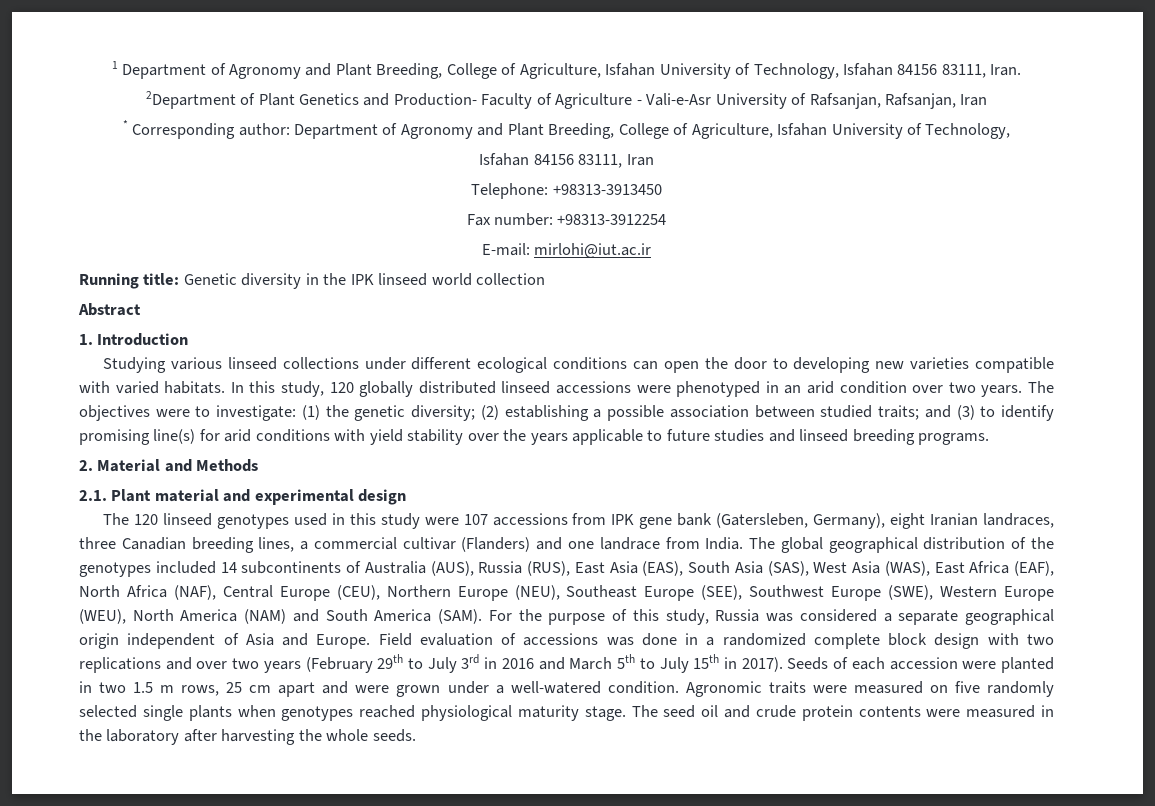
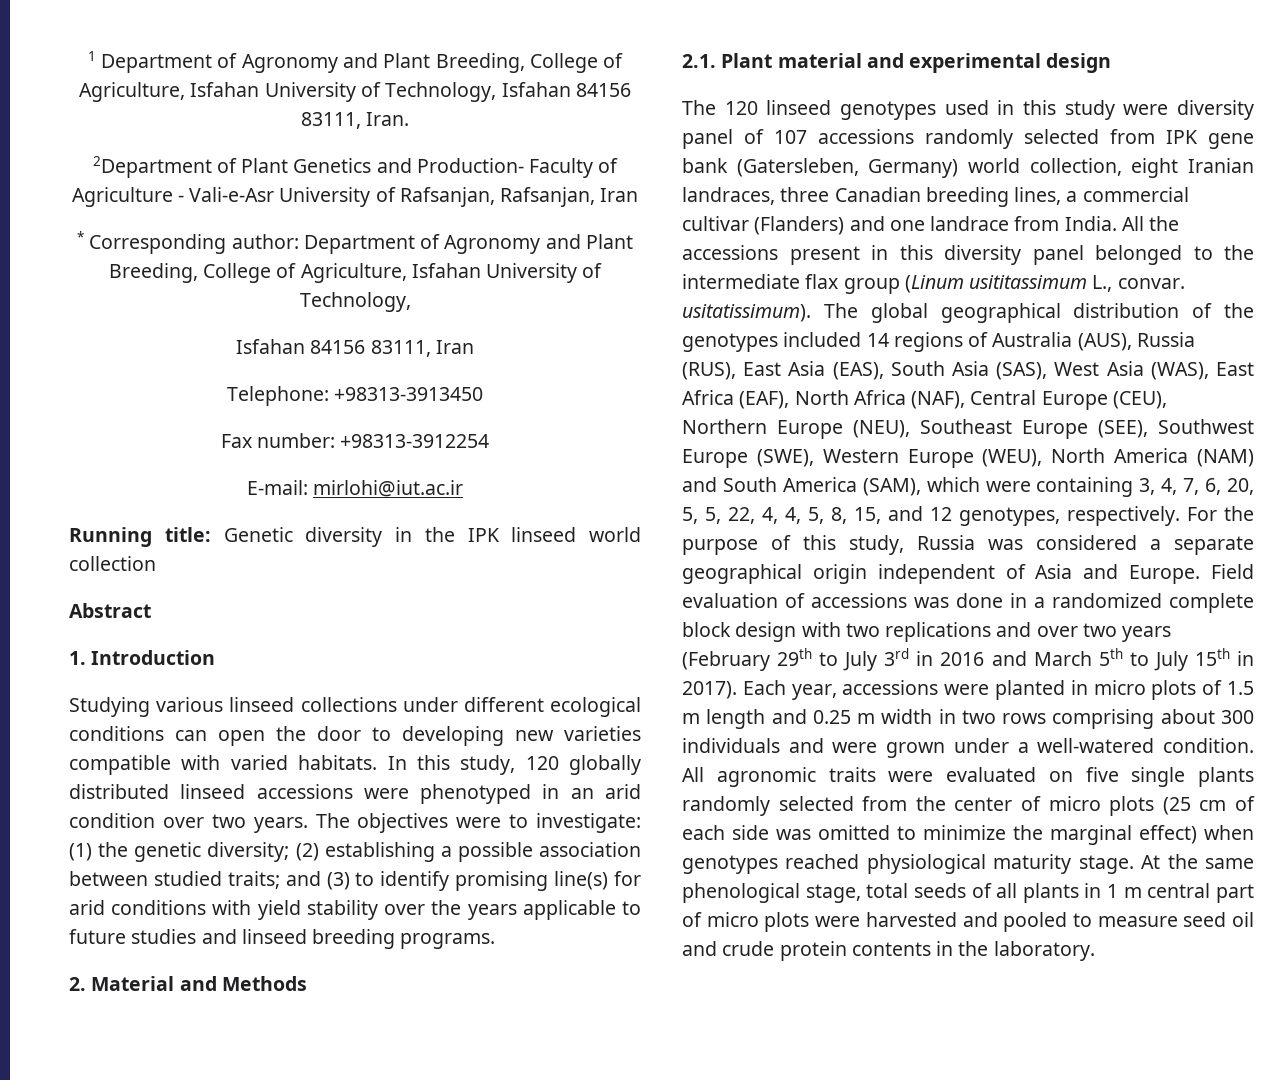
- The 120 linseed genotypes used in this study were 107 accessions from IPK gene bank (Gatersleben, Germany), eight Iranian landraces, three Canadian breeding lines, a commercial cultivar (Flanders) and one landrace from India.
+ The 120 linseed genotypes used in this study were diversity panel of 107 accessions randomly selected from IPK gene bank (Gatersleben, Germany) world collection, eight Iranian landraces, three Canadian breeding lines, a commercial cultivar (Flanders) and one landrace from India.
+ All the accessions present in this diversity panel belonged to the intermediate flax group (Linum usititassimum L., convar. usitatissimum).
- The global geographical distribution of the genotypes included 14 subcontinents of Australia (AUS), Russia (RUS), East Asia (EAS), South Asia (SAS), West Asia (WAS), East Africa (EAF), North Africa (NAF), Central Europe (CEU), Northern Europe (NEU), Southeast Europe (SEE), Southwest Europe (SWE), Western Europe (WEU), North America (NAM) and South America (SAM).
+ The global geographical distribution of the genotypes included 14 regions of Australia (AUS), Russia (RUS), East Asia (EAS), South Asia (SAS), West Asia (WAS), East Africa (EAF), North Africa (NAF), Central Europe (CEU), Northern Europe (NEU), Southeast Europe (SEE), Southwest Europe (SWE), Western Europe (WEU), North America (NAM) and South America (SAM), which were containing 3, 4, 7, 6, 20, 5, 5, 22, 4, 4, 5, 8, 15, and 12 genotypes, respectively.
- Seeds of each accession were planted in two 1.5 m rows, 25 cm apart and were grown under a well-watered condition.
+ Each year, accessions were planted in micro plots of 1.5 m length and 0.25 m width in two rows comprising about 300 individuals and were grown under a well-watered condition.
- Agronomic traits were measured on five randomly selected single plants when genotypes reached physiological maturity stage.
+ All agronomic traits were evaluated on five single plants randomly selected from the center of micro plots (25 cm of each side was omitted to minimize the marginal effect) when genotypes reached physiological maturity stage.
- The seed oil and crude protein contents were measured in the laboratory after harvesting the whole seeds.
+ At the same phenological stage, total seeds of all plants in 1 m central part of micro plots were harvested and pooled to measure seed oil and crude protein contents in the laboratory.

